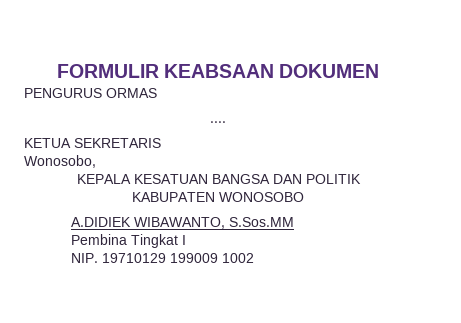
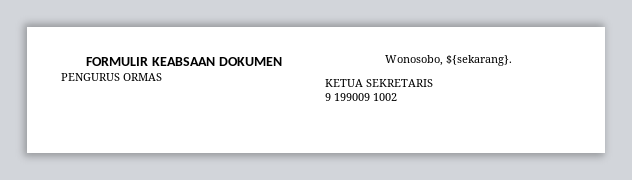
- ....
+ Wonosobo, ${sekarang}.
- Wonosobo,
- KEPALA KESATUAN BANGSA DAN POLITIK
- KABUPATEN WONOSOBO
- A.DIDIEK WIBAWANTO, S.Sos.MM
- Pembina Tingkat I
- NIP. 19710129 199009 1002
+ 9 199009 1002

